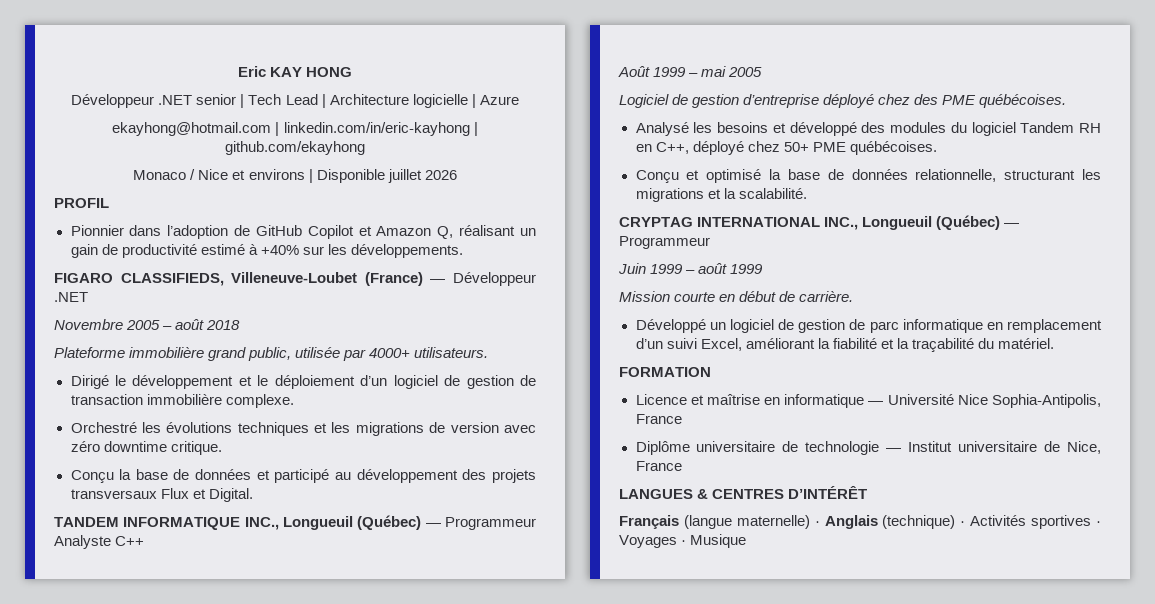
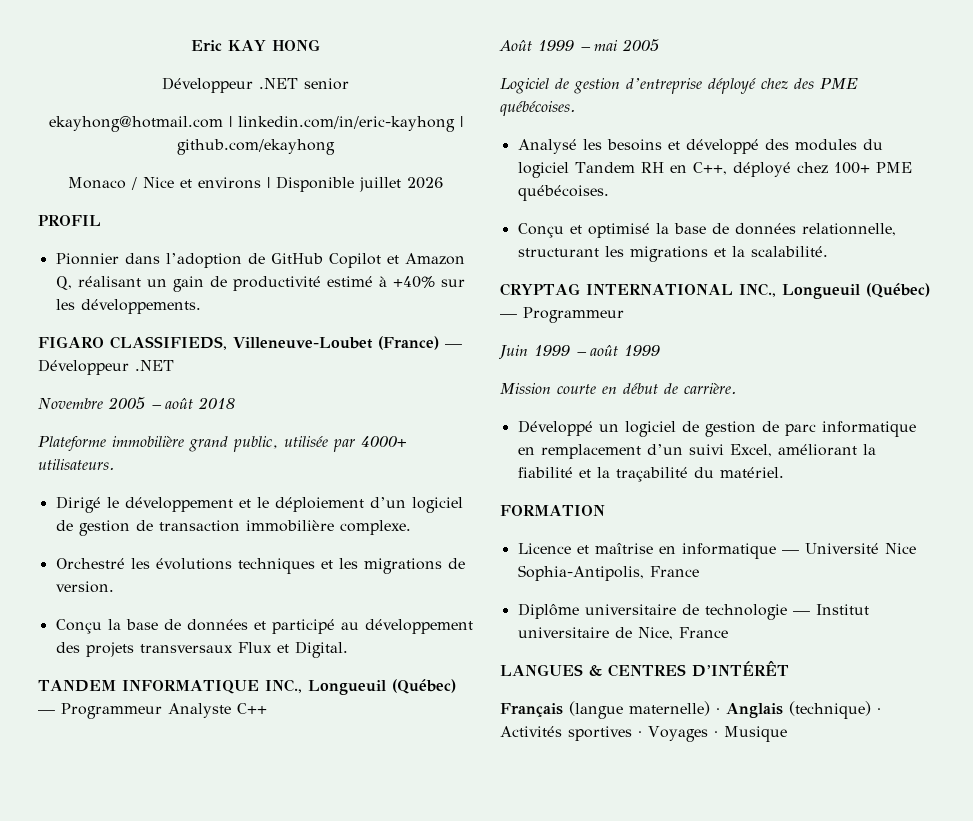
- Développeur .NET senior | Tech Lead | Architecture logicielle | Azure
+ Développeur .NET senior
- Orchestré les évolutions techniques et les migrations de version avec zéro downtime critique.
+ Orchestré les évolutions techniques et les migrations de version.
- Analysé les besoins et développé des modules du logiciel Tandem RH en C++, déployé chez 50+ PME québécoises.
+ Analysé les besoins et développé des modules du logiciel Tandem RH en C++, déployé chez 100+ PME québécoises.

